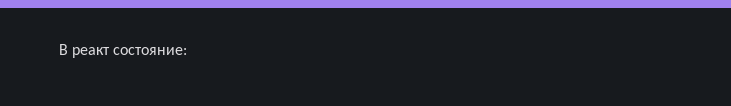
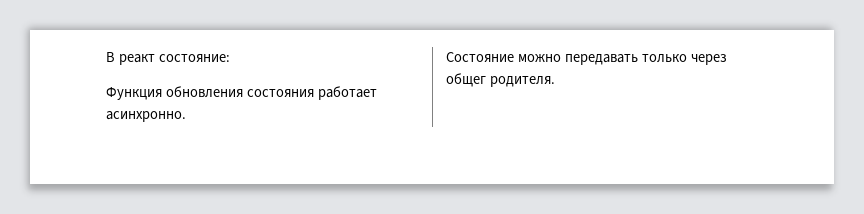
+ Функция обновления состояния работает асинхронно.
+ Состояние можно передавать только через общег родителя.

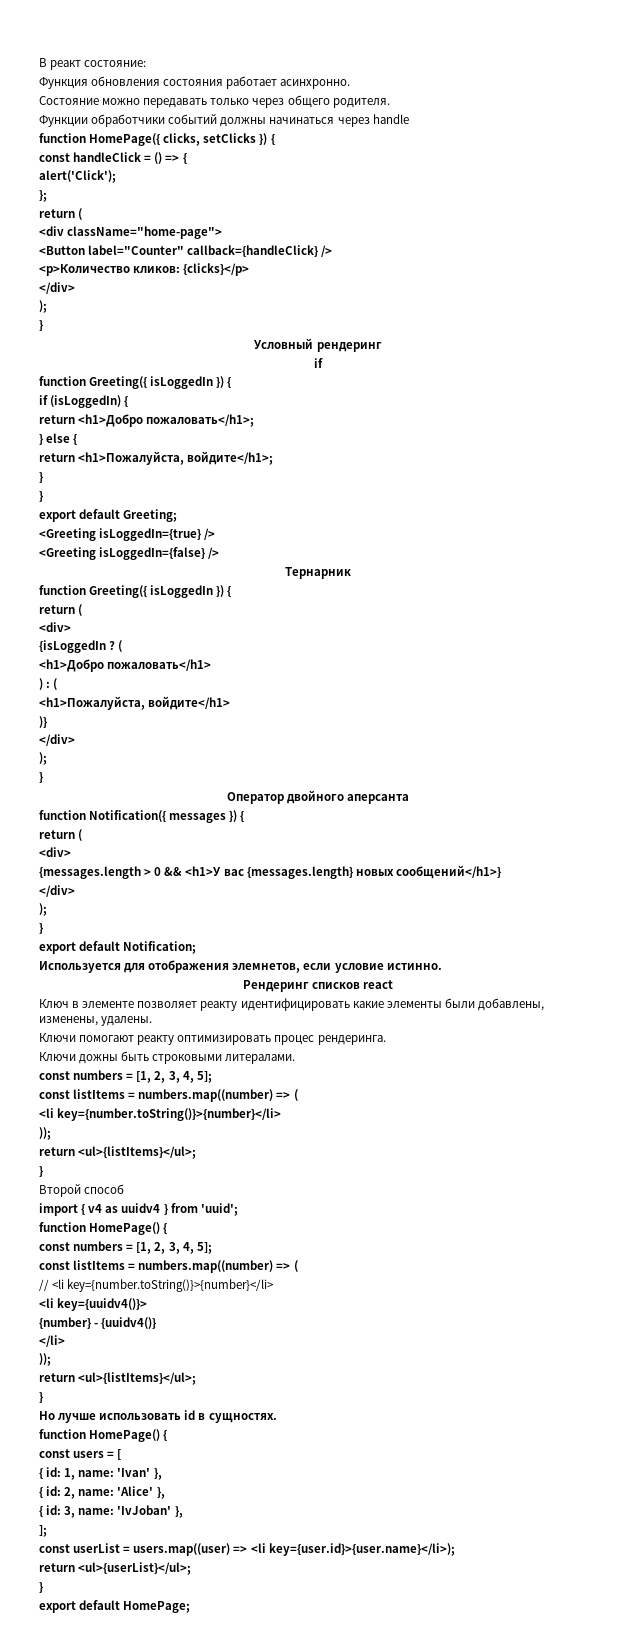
- Состояние можно передавать только через общег родителя.
+ Состояние можно передавать только через общего родителя.
+ Функции обработчики событий должны начинаться через handle
+ function HomePage({ clicks, setClicks }) {
+ const handleClick = () => {
+ alert('Click');
+ };
+ return (
+ <div className="home-page">
+ <Button label="Counter" callback={handleClick} />
+ <p>Количество кликов: {clicks}</p>
+ </div>
+ );
+ }
+ Условный рендеринг
+ if
+ function Greeting({ isLoggedIn }) {
+ if (isLoggedIn) {
+ return <h1>Добро пожаловать</h1>;
+ } else {
+ return <h1>Пожалуйста, войдите</h1>;
+ }
+ }
+ export default Greeting;
+ <Greeting isLoggedIn={true} />
+ <Greeting isLoggedIn={false} />
+ Тернарник
+ function Greeting({ isLoggedIn }) {
+ return (
+ <div>
+ {isLoggedIn ? (
+ <h1>Добро пожаловать</h1>
+ ) : (
+ <h1>Пожалуйста, войдите</h1>
+ )}
+ </div>
+ );
+ }
+ Оператор двойного аперсанта
+ function Notification({ messages }) {
+ return (
+ <div>
+ {messages.length > 0 && <h1>У вас {messages.length} новых сообщений</h1>}
+ </div>
+ );
+ }
+ export default Notification;
+ Используется для отображения элемнетов, если условие истинно.
+ Рендеринг списков react
+ Ключ в элементе позволяет реакту идентифицировать какие элементы были добавлены, изменены, удалены.
+ Ключи помогают реакту оптимизировать процес рендеринга.
+ Ключи дожны быть строковыми литералами.
+ const numbers = [1, 2, 3, 4, 5];
+ const listItems = numbers.map((number) => (
+ <li key={number.toString()}>{number}</li>
+ ));
+ return <ul>{listItems}</ul>;
+ }
+ Второй способ
+ import { v4 as uuidv4 } from 'uuid';
+ function HomePage() {
+ const numbers = [1, 2, 3, 4, 5];
+ const listItems = numbers.map((number) => (
+ // <li key={number.toString()}>{number}</li>
+ <li key={uuidv4()}>
+ {number} - {uuidv4()}
+ </li>
+ ));
+ return <ul>{listItems}</ul>;
+ }
+ Но лучше использовать id в сущностях.
+ function HomePage() {
+ const users = [
+ { id: 1, name: 'Ivan' },
+ { id: 2, name: 'Alice' },
+ { id: 3, name: 'IvJoban' },
+ ];
+ const userList = users.map((user) => <li key={user.id}>{user.name}</li>);
+ return <ul>{userList}</ul>;
+ }
+ export default HomePage;

